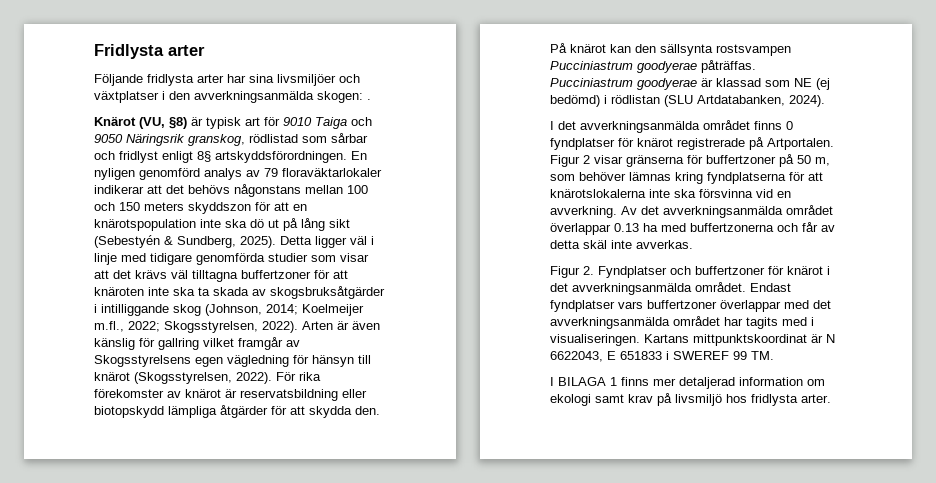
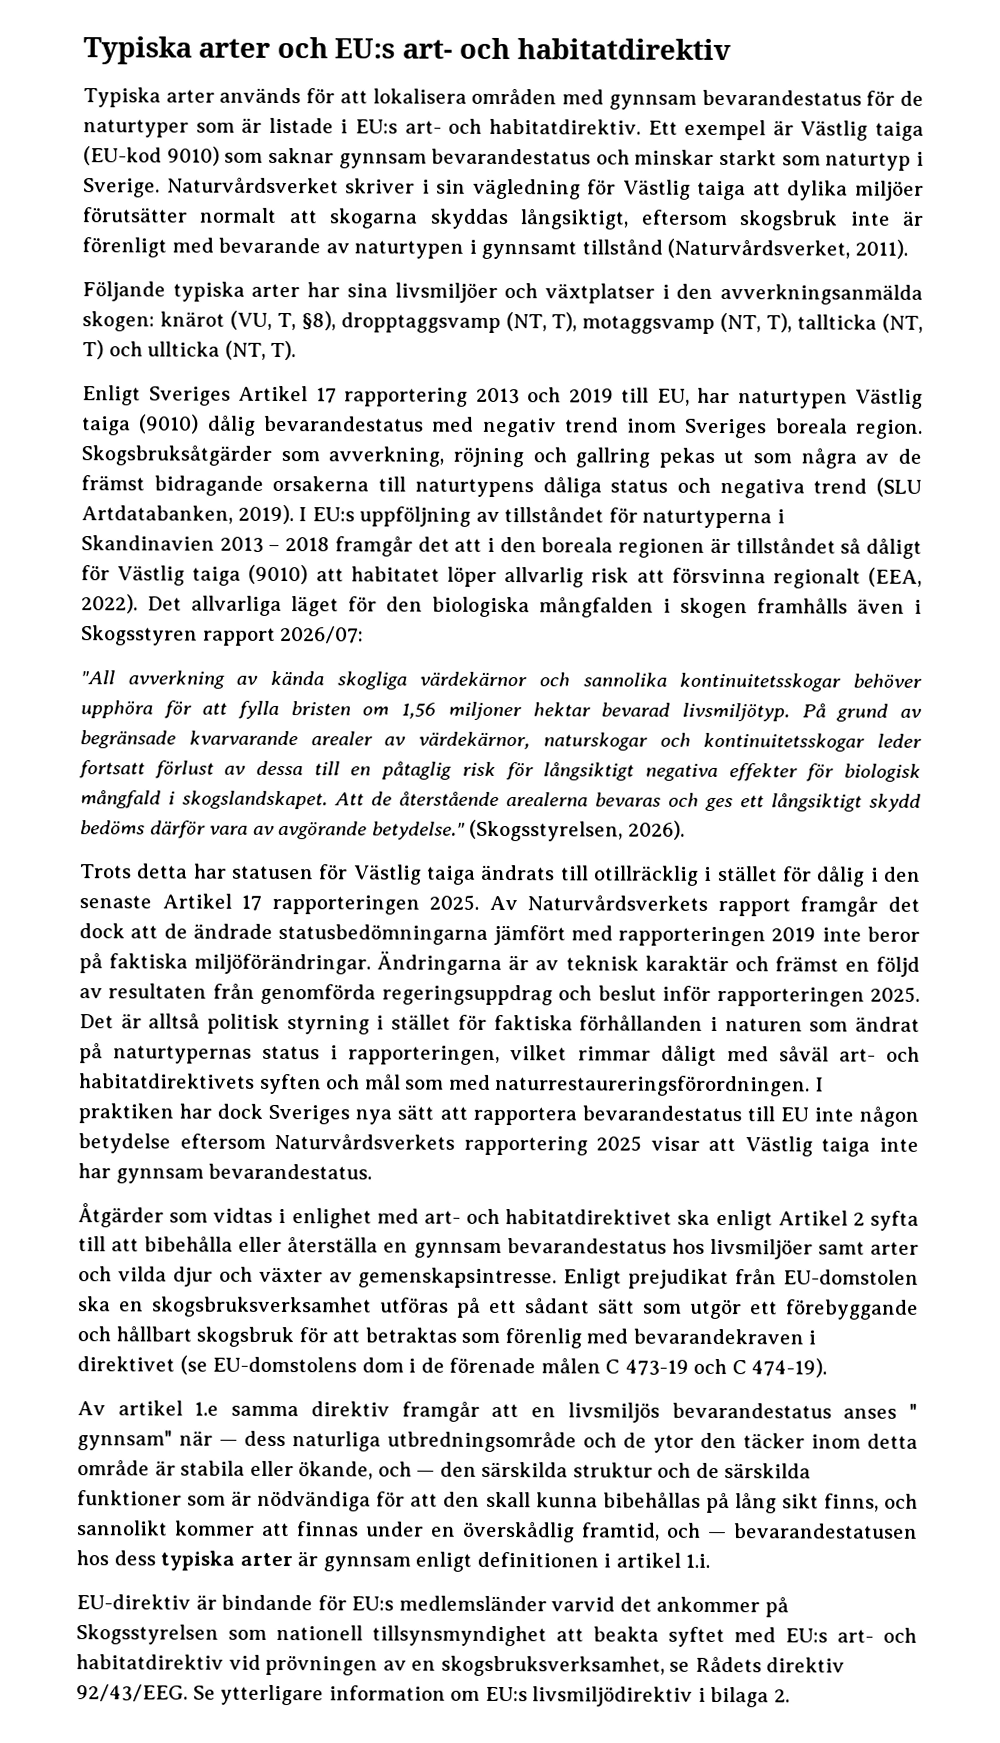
- Fridlysta arter
+ Typiska arter och EU:s art- och habitatdirektiv
+ Typiska arter används för att lokalisera områden med gynnsam bevarandestatus för de naturtyper som är listade i EU:s art- och habitatdirektiv. Ett exempel är Västlig taiga (EU-kod 9010) som saknar gynnsam bevarandestatus och minskar starkt som naturtyp i Sverige. Naturvårdsverket skriver i sin vägledning för Västlig taiga att dylika miljöer förutsätter normalt att skogarna skyddas långsiktigt, eftersom skogsbruk inte är förenligt med bevarande av naturtypen i gynnsamt tillstånd (Naturvårdsverket, 2011).
- Följande fridlysta arter har sina livsmiljöer och växtplatser i den avverkningsanmälda skogen: .
- Knärot (VU, §8) är typisk art för 9010 Taiga och 9050 Näringsrik granskog, rödlistad som sårbar och fridlyst enligt 8§ artskyddsförordningen. En nyligen genomförd analys av 79 floraväktarlokaler indikerar att det behövs någonstans mellan 100 och 150 meters skyddszon för att en knärotspopulation inte ska dö ut på lång sikt (Sebestyén & Sundberg, 2025). Detta ligger väl i linje med tidigare genomförda studier som visar att det krävs väl tilltagna buffertzoner för att knäroten inte ska ta skada av skogsbruksåtgärder i intilliggande skog (Johnson, 2014; Koelmeijer m.fl., 2022; Skogsstyrelsen, 2022). Arten är även känslig för gallring vilket framgår av Skogsstyrelsens egen vägledning för hänsyn till knärot (Skogsstyrelsen, 2022). För rika förekomster av knärot är reservatsbildning eller biotopskydd lämpliga åtgärder för att skydda den. På knärot kan den sällsynta rostsvampen Pucciniastrum goodyerae påträffas. Pucciniastrum goodyerae är klassad som NE (ej bedömd) i rödlistan (SLU Artdatabanken, 2024).
- I det avverkningsanmälda området finns 0 fyndplatser för knärot registrerade på Artportalen. Figur 2 visar gränserna för buffertzoner på 50 m, som behöver lämnas kring fyndplatserna för att knärotslokalerna inte ska försvinna vid en avverkning. Av det avverkningsanmälda området överlappar 0.13 ha med buffertzonerna och får av detta skäl inte avverkas.
- Figur 2. Fyndplatser och buffertzoner för knärot i det avverkningsanmälda området. Endast fyndplatser vars buffertzoner överlappar med det avverkningsanmälda området har tagits med i visualiseringen. Kartans mittpunktskoordinat är N 6622043, E 651833 i SWEREF 99 TM.
- I BILAGA 1 finns mer detaljerad information om ekologi samt krav på livsmiljö hos fridlysta arter.
+ Följande typiska arter har sina livsmiljöer och växtplatser i den avverkningsanmälda skogen: knärot (VU, T, §8), dropptaggsvamp (NT, T), motaggsvamp (NT, T), tallticka (NT, T) och ullticka (NT, T).
+ Enligt Sveriges Artikel 17 rapportering 2013 och 2019 till EU, har naturtypen Västlig taiga (9010) dålig bevarandestatus med negativ trend inom Sveriges boreala region. Skogsbruksåtgärder som avverkning, röjning och gallring pekas ut som några av de främst bidragande orsakerna till naturtypens dåliga status och negativa trend (SLU Artdatabanken, 2019). I EU:s uppföljning av tillståndet för naturtyperna i Skandinavien 2013 – 2018 framgår det att i den boreala regionen är tillståndet så dåligt för Västlig taiga (9010) att habitatet löper allvarlig risk att försvinna regionalt (EEA, 2022). Det allvarliga läget för den biologiska mångfalden i skogen framhålls även i Skogsstyren rapport 2026/07:
+ "All avverkning av kända skogliga värdekärnor och sannolika kontinuitetsskogar behöver upphöra för att fylla bristen om 1,56 miljoner hektar bevarad livsmiljötyp. På grund av begränsade kvarvarande arealer av värdekärnor, naturskogar och kontinuitetsskogar leder fortsatt förlust av dessa till en påtaglig risk för långsiktigt negativa effekter för biologisk mångfald i skogslandskapet. Att de återstående arealerna bevaras och ges ett långsiktigt skydd bedöms därför vara av avgörande betydelse." (Skogsstyrelsen, 2026).
+ Trots detta har statusen för Västlig taiga ändrats till otillräcklig i stället för dålig i den senaste Artikel 17 rapporteringen 2025. Av Naturvårdsverkets rapport framgår det dock att de ändrade statusbedömningarna jämfört med rapporteringen 2019 inte beror på faktiska miljöförändringar. Ändringarna är av teknisk karaktär och främst en följd av resultaten från genomförda regeringsuppdrag och beslut inför rapporteringen 2025. Det är alltså politisk styrning i stället för faktiska förhållanden i naturen som ändrat på naturtypernas status i rapporteringen, vilket rimmar dåligt med såväl art- och habitatdirektivets syften och mål som med naturrestaureringsförordningen. I praktiken har dock Sveriges nya sätt att rapportera bevarandestatus till EU inte någon betydelse eftersom Naturvårdsverkets rapportering 2025 visar att Västlig taiga inte har gynnsam bevarandestatus.
+ Åtgärder som vidtas i enlighet med art- och habitatdirektivet ska enligt Artikel 2 syfta till att bibehålla eller återställa en gynnsam bevarandestatus hos livsmiljöer samt arter och vilda djur och växter av gemenskapsintresse. Enligt prejudikat från EU-domstolen ska en skogsbruksverksamhet utföras på ett sådant sätt som utgör ett förebyggande och hållbart skogsbruk för att betraktas som förenlig med bevarandekraven i direktivet (se EU-domstolens dom i de förenade målen C 473-19 och C 474-19).
+ Av artikel 1.e samma direktiv framgår att en livsmiljös bevarandestatus anses " gynnsam" när — dess naturliga utbredningsområde och de ytor den täcker inom detta område är stabila eller ökande, och — den särskilda struktur och de särskilda funktioner som är nödvändiga för att den skall kunna bibehållas på lång sikt finns, och sannolikt kommer att finnas under en överskådlig framtid, och — bevarandestatusen hos dess typiska arter är gynnsam enligt definitionen i artikel 1.i.
+ EU-direktiv är bindande för EU:s medlemsländer varvid det ankommer på Skogsstyrelsen som nationell tillsynsmyndighet att beakta syftet med EU:s art- och habitatdirektiv vid prövningen av en skogsbruksverksamhet, se Rådets direktiv 92/43/EEG. Se ytterligare information om EU:s livsmiljödirektiv i bilaga 2.

